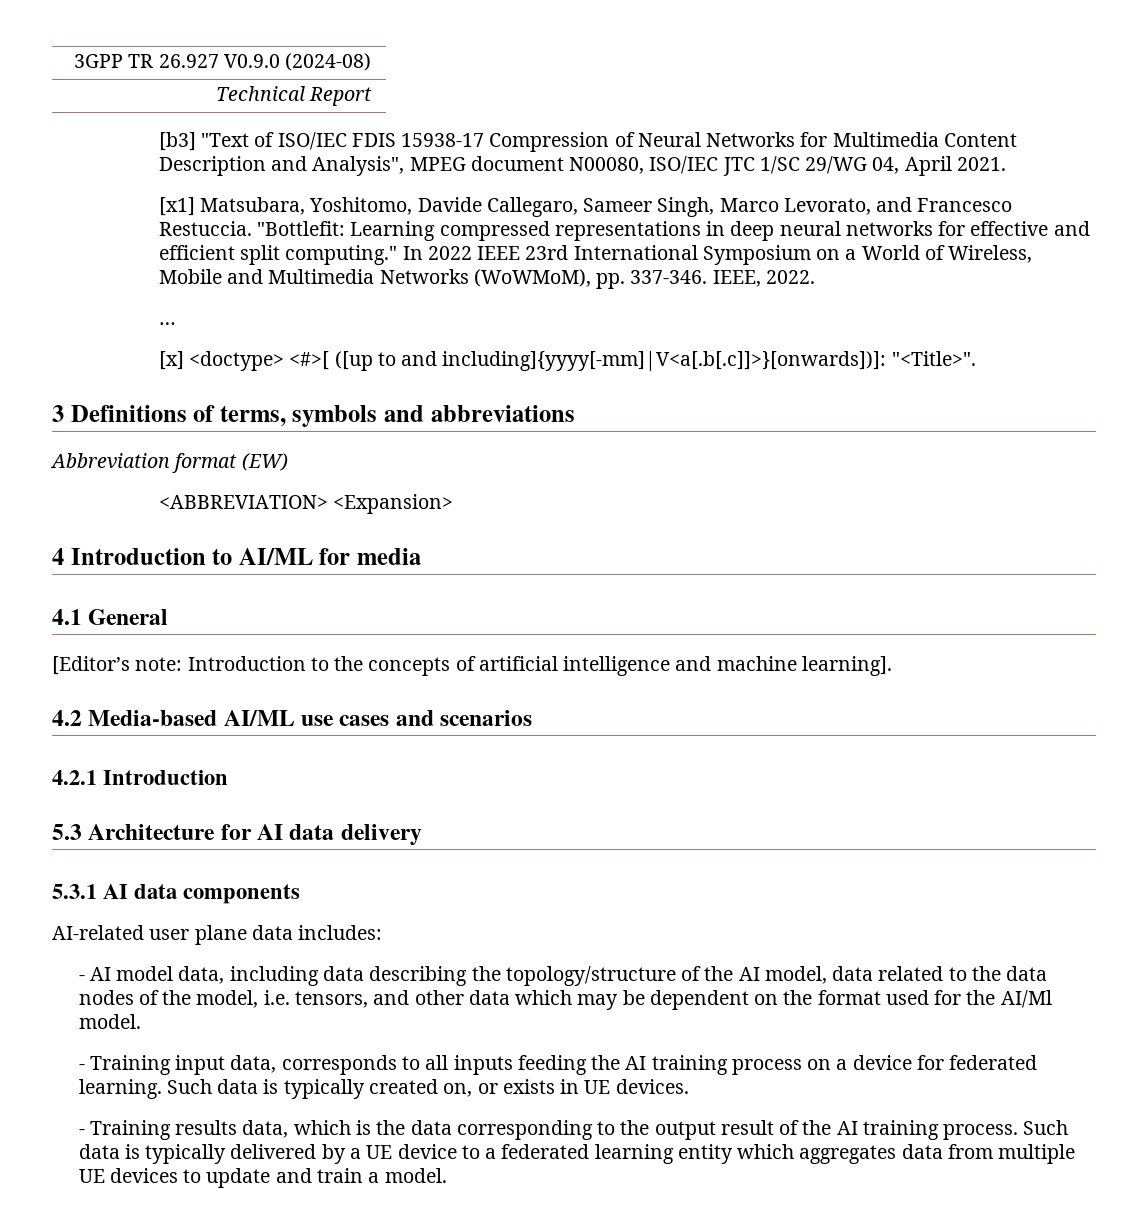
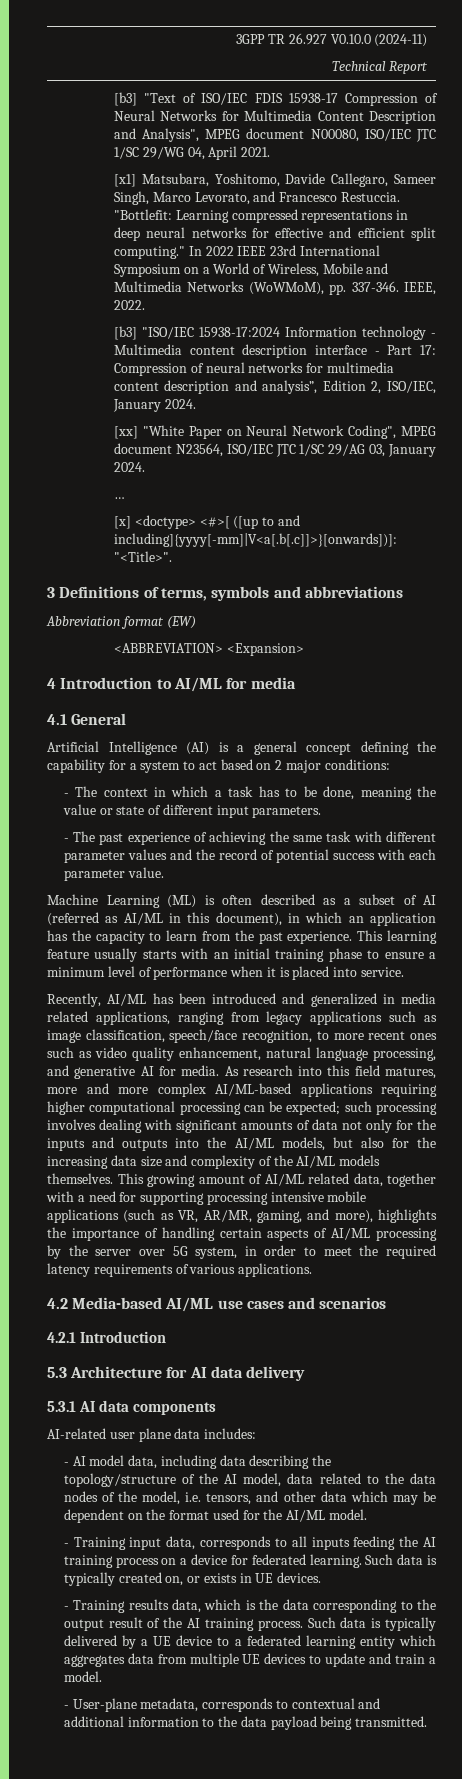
- 3GPP TR 26.927 V0.9.0 (2024-08)
+ 3GPP TR 26.927 V0.10.0 (2024-11)
+ [b3] "ISO/IEC 15938-17:2024 Information technology - Multimedia content description interface - Part 17: Compression of neural networks for multimedia content description and analysis”, Edition 2, ISO/IEC, January 2024.
+ [xx] "White Paper on Neural Network Coding", MPEG document N23564, ISO/IEC JTC 1/SC 29/AG 03, January 2024.
- [Editor’s note: Introduction to the concepts of artificial intelligence and machine learning].
+ Artificial Intelligence (AI) is a general concept defining the capability for a system to act based on 2 major conditions:
+ - The context in which a task has to be done, meaning the value or state of different input parameters.
+ - The past experience of achieving the same task with different parameter values and the record of potential success with each parameter value.
+ Machine Learning (ML) is often described as a subset of AI (referred as AI/ML in this document), in which an application has the capacity to learn from the past experience. This learning feature usually starts with an initial training phase to ensure a minimum level of performance when it is placed into service.
+ Recently, AI/ML has been introduced and generalized in media related applications, ranging from legacy applications such as image classification, speech/face recognition, to more recent ones such as video quality enhancement, natural language processing, and generative AI for media. As research into this field matures, more and more complex AI/ML-based applications requiring higher computational processing can be expected; such processing involves dealing with significant amounts of data not only for the inputs and outputs into the AI/ML models, but also for the increasing data size and complexity of the AI/ML models themselves. This growing amount of AI/ML related data, together with a need for supporting processing intensive mobile applications (such as VR, AR/MR, gaming, and more), highlights the importance of handling certain aspects of AI/ML processing by the server over 5G system, in order to meet the required latency requirements of various applications.
- - AI model data, including data describing the topology/structure of the AI model, data related to the data nodes of the model, i.e. tensors, and other data which may be dependent on the format used for the AI/Ml model.
+ - AI model data, including data describing the topology/structure of the AI model, data related to the data nodes of the model, i.e. tensors, and other data which may be dependent on the format used for the AI/ML model.
+ - User-plane metadata, corresponds to contextual and additional information to the data payload being transmitted.

